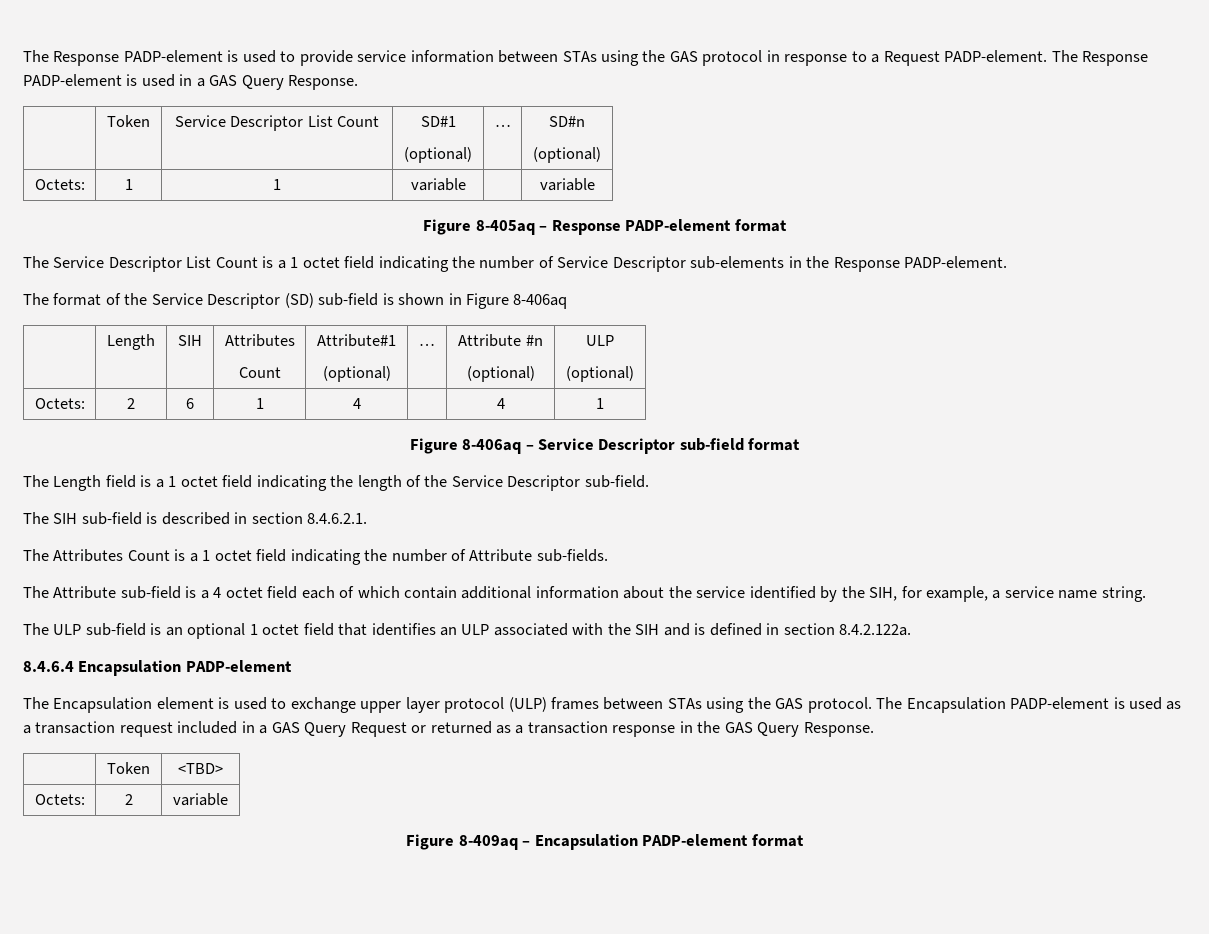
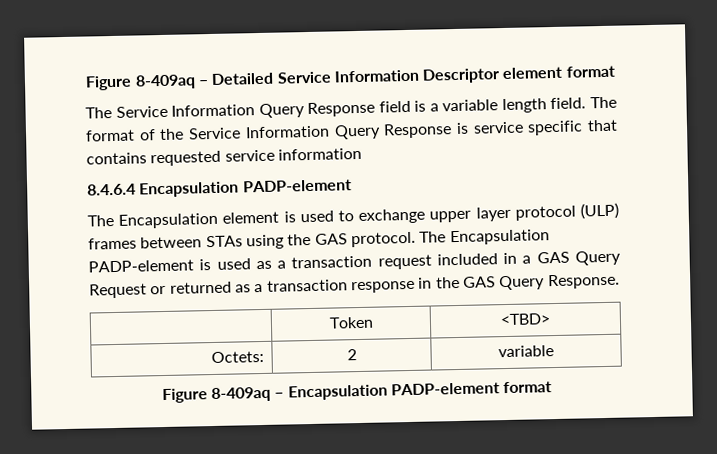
- The Response PADP-element is used to provide service information between STAs using the GAS protocol in response to a Request PADP-element. The Response PADP-element is used in a GAS Query Response.
- | Token | Service Descriptor List Count | SD#1
- (optional) | … | SD#n
- (optional)
- Octets: | 1 | 1 | variable | | variable
- Figure 8-405aq – Response PADP-element format
- The Service Descriptor List Count is a 1 octet field indicating the number of Service Descriptor sub-elements in the Response PADP-element.
- The format of the Service Descriptor (SD) sub-field is shown in Figure 8-406aq
- | Length | SIH | Attributes
- Count | Attribute#1
- (optional) | … | Attribute #n
- (optional) | ULP
- (optional)
- Octets: | 2 | 6 | 1 | 4 | | 4 | 1
- Figure 8-406aq – Service Descriptor sub-field format
- The Length field is a 1 octet field indicating the length of the Service Descriptor sub-field.
- The SIH sub-field is described in section 8.4.6.2.1.
- The Attributes Count is a 1 octet field indicating the number of Attribute sub-fields.
- The Attribute sub-field is a 4 octet field each of which contain additional information about the service identified by the SIH, for example, a service name string.
- The ULP sub-field is an optional 1 octet field that identifies an ULP associated with the SIH and is defined in section 8.4.2.122a.
+ Figure 8-409aq – Detailed Service Information Descriptor element format
+ The Service Information Query Response field is a variable length field. The format of the Service Information Query Response is service specific that contains requested service information

